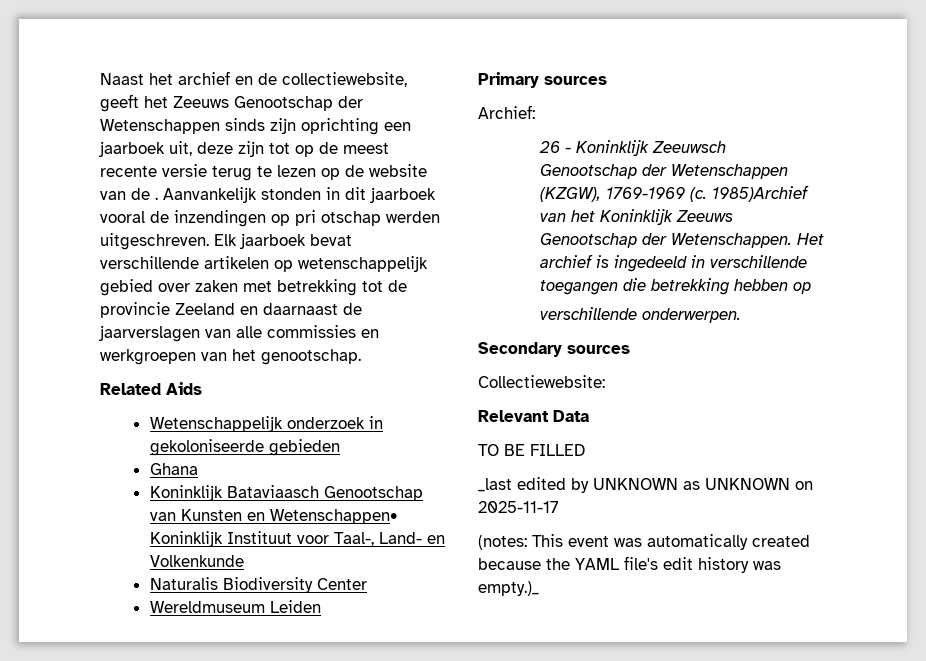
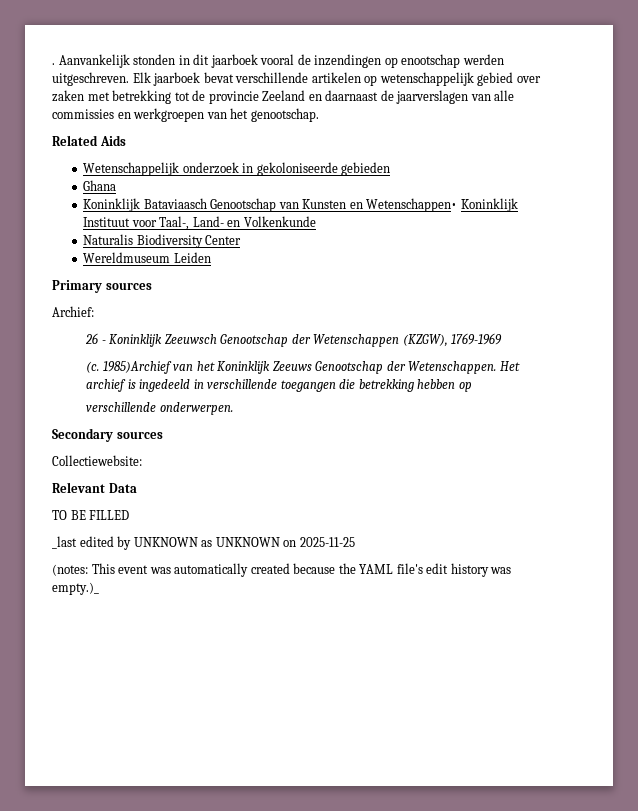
- Naast het archief en de collectiewebsite, geeft het Zeeuws Genootschap der Wetenschappen sinds zijn oprichting een jaarboek uit, deze zijn tot op de meest recente versie terug te lezen op de website van de .
+ .
- Aanvankelijk stonden in dit jaarboek vooral de inzendingen op pri otschap werden uitgeschreven.
+ Aanvankelijk stonden in dit jaarboek vooral de inzendingen op enootschap werden uitgeschreven.
- 26 - Koninklijk Zeeuwsch Genootschap der Wetenschappen (KZGW), 1769-1969 (c.
+ 26 - Koninklijk Zeeuwsch Genootschap der Wetenschappen (KZGW), 1769-1969
+ (c.
- _last edited by UNKNOWN as UNKNOWN on 2025-11-17
+ _last edited by UNKNOWN as UNKNOWN on 2025-11-25

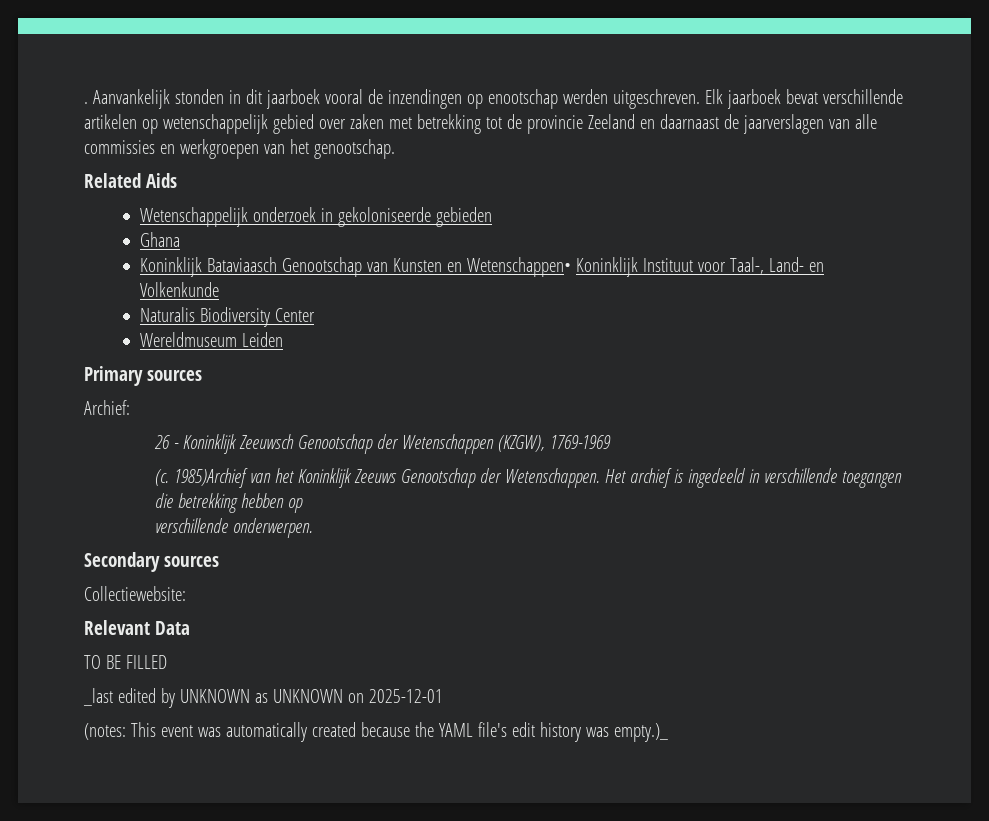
- _last edited by UNKNOWN as UNKNOWN on 2025-11-25
+ _last edited by UNKNOWN as UNKNOWN on 2025-12-01

